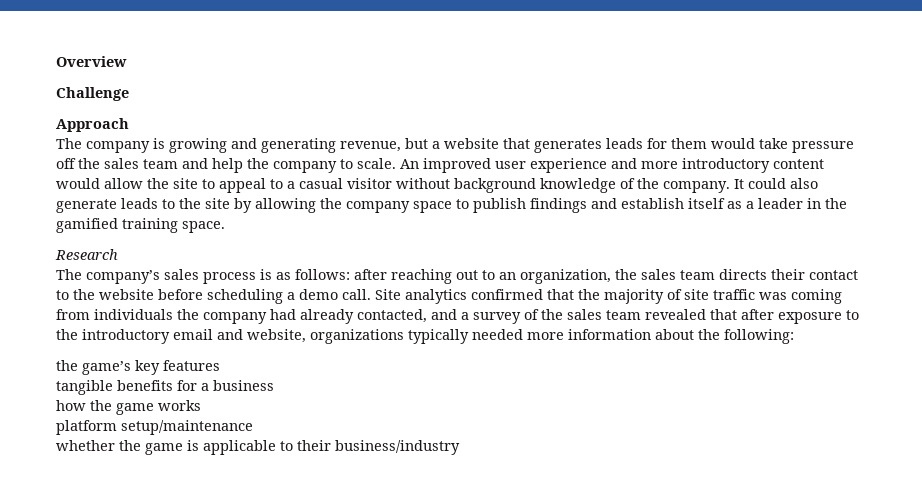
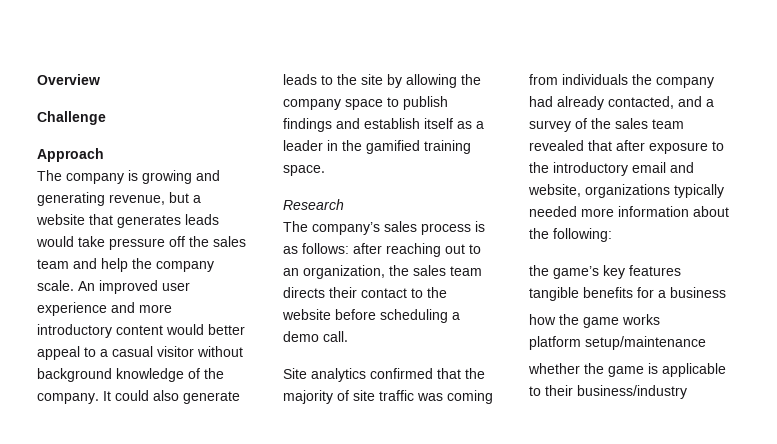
- The company is growing and generating revenue, but a website that generates leads for them would take pressure off the sales team and help the company to scale.
+ The company is growing and generating revenue, but a website that generates leads would take pressure off the sales team and help the company scale.
- An improved user experience and more introductory content would allow the site to appeal to a casual visitor without background knowledge of the company.
+ An improved user experience and more introductory content would better appeal to a casual visitor without background knowledge of the company.
- after reaching out to an organization, the sales team directs their contact to the website before scheduling a demo call. Site analytics confirmed that the majority of site traffic was coming from individuals the company had already contacted, and a survey of the sales team revealed that after exposure to the introductory email and website, organizations typically needed more information about the following:
+ after reaching out to an organization, the sales team directs their contact to the website before scheduling a demo call.
+ Site analytics confirmed that the majority of site traffic was coming from individuals the company had already contacted, and a survey of the sales team revealed that after exposure to the introductory email and website, organizations typically needed more information about the following:

